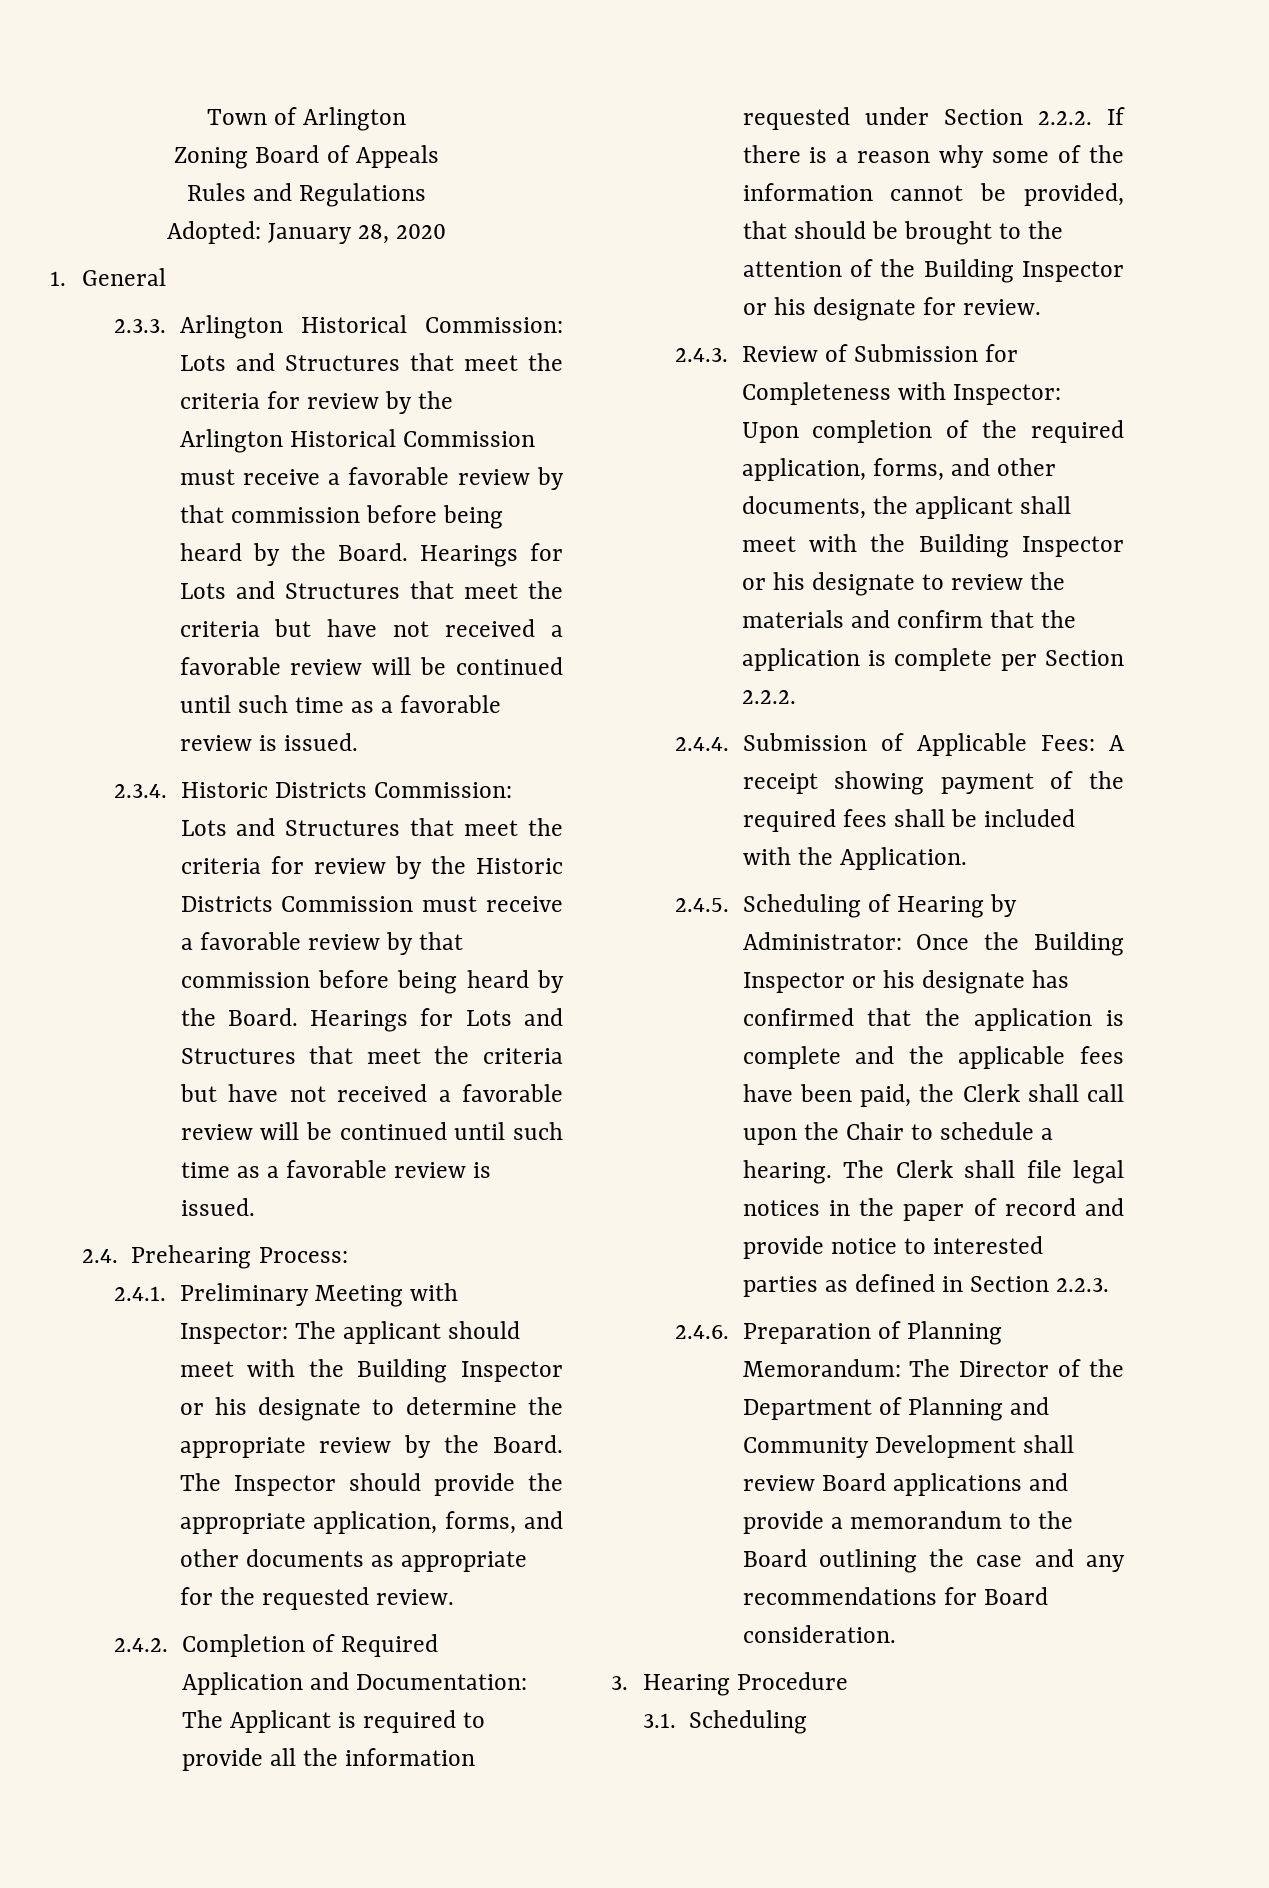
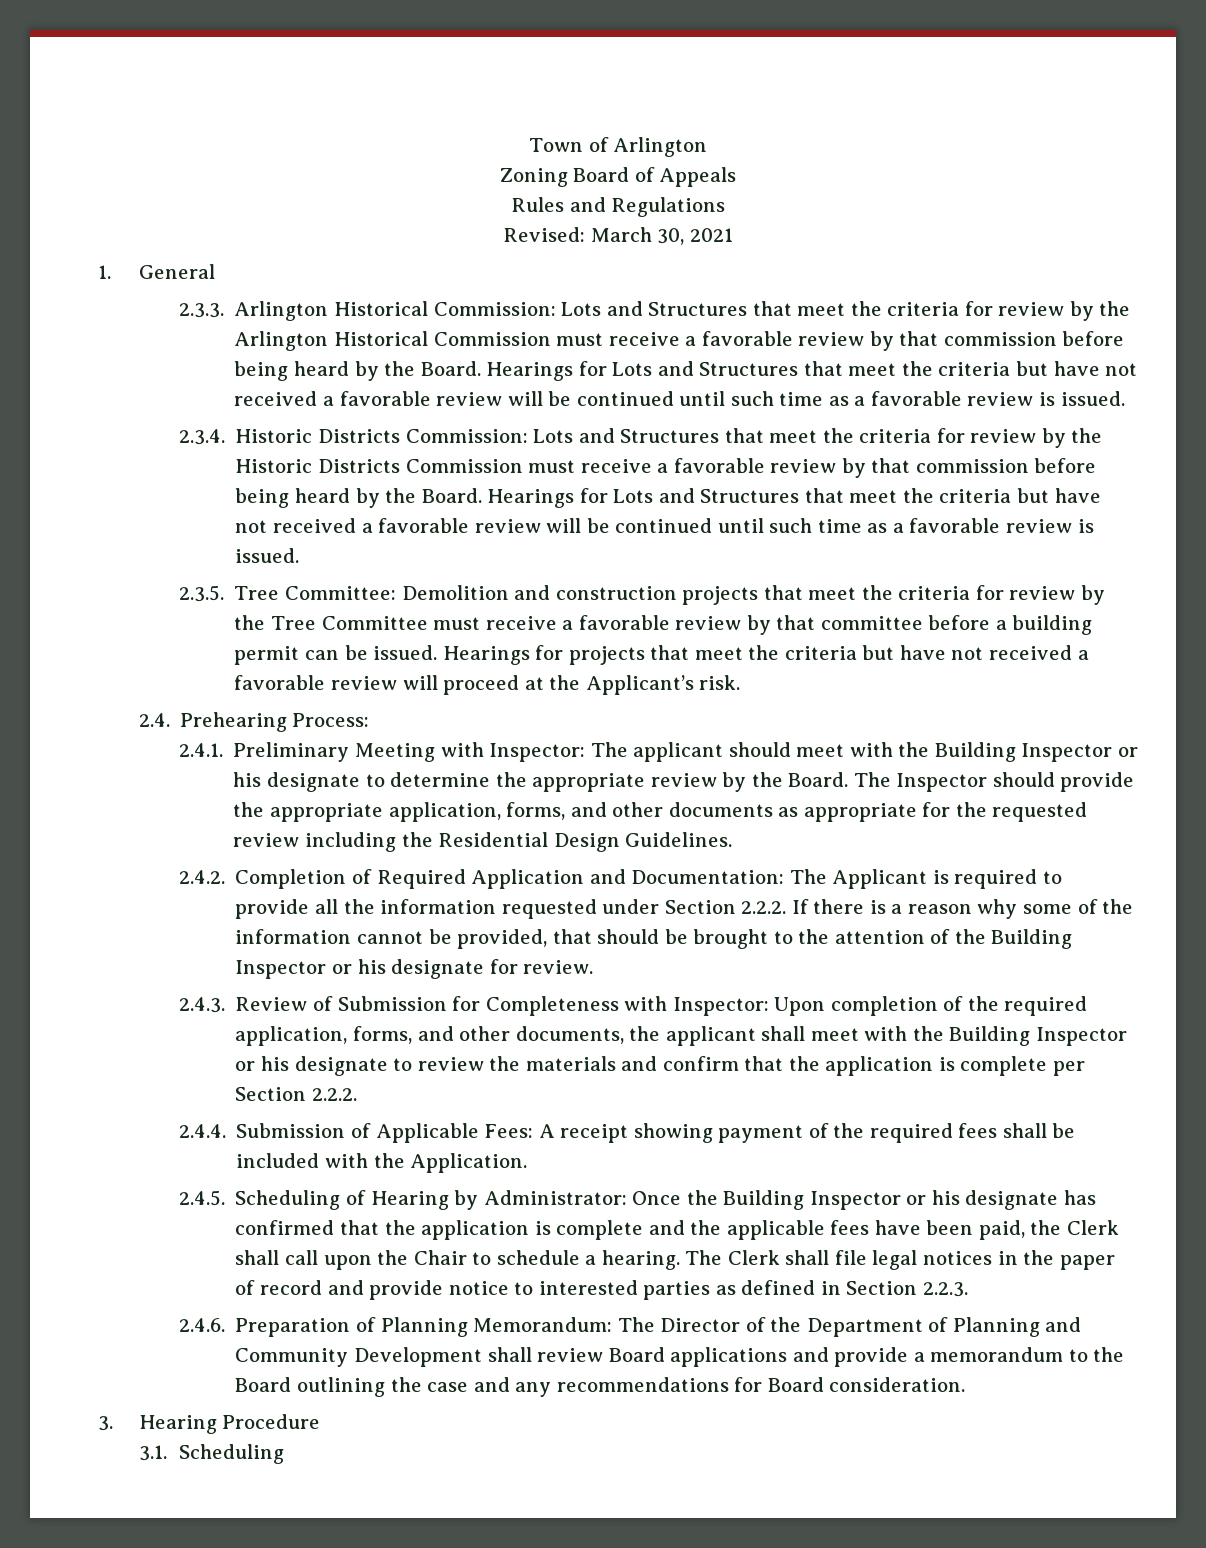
- Adopted: January 28, 2020
+ Revised: March 30, 2021
+ 2.3.5. Tree Committee: Demolition and construction projects that meet the criteria for review by the Tree Committee must receive a favorable review by that committee before a building permit can be issued. Hearings for projects that meet the criteria but have not received a favorable review will proceed at the Applicant’s risk.
- The Inspector should provide the appropriate application, forms, and other documents as appropriate for the requested review.
+ The Inspector should provide the appropriate application, forms, and other documents as appropriate for the requested review including the Residential Design Guidelines.

